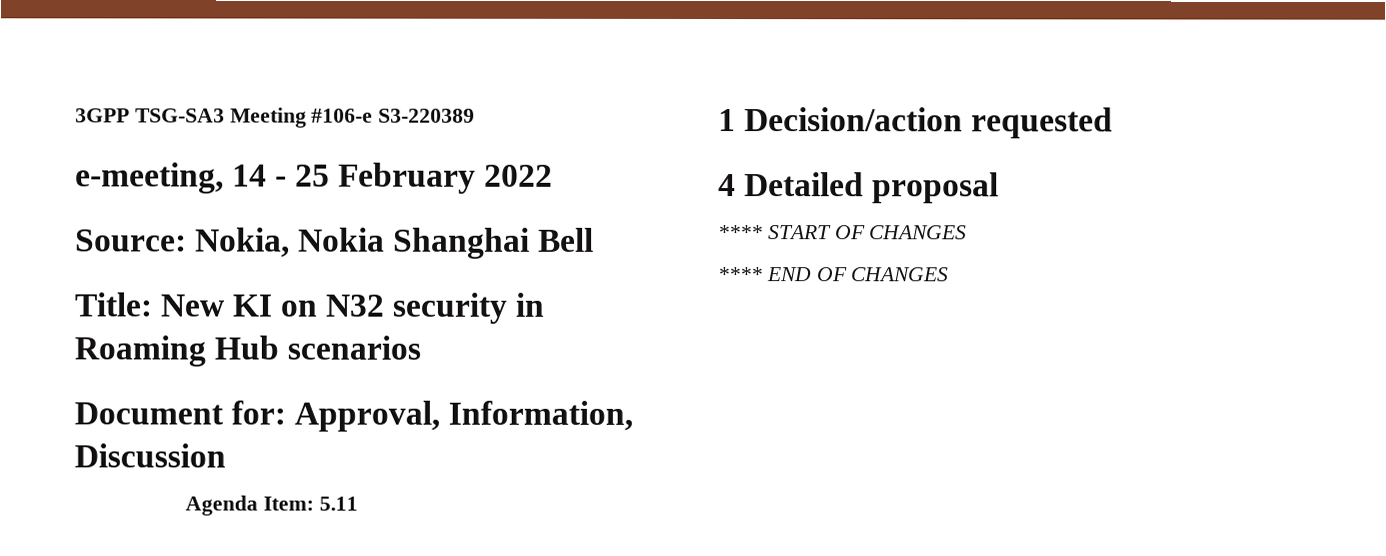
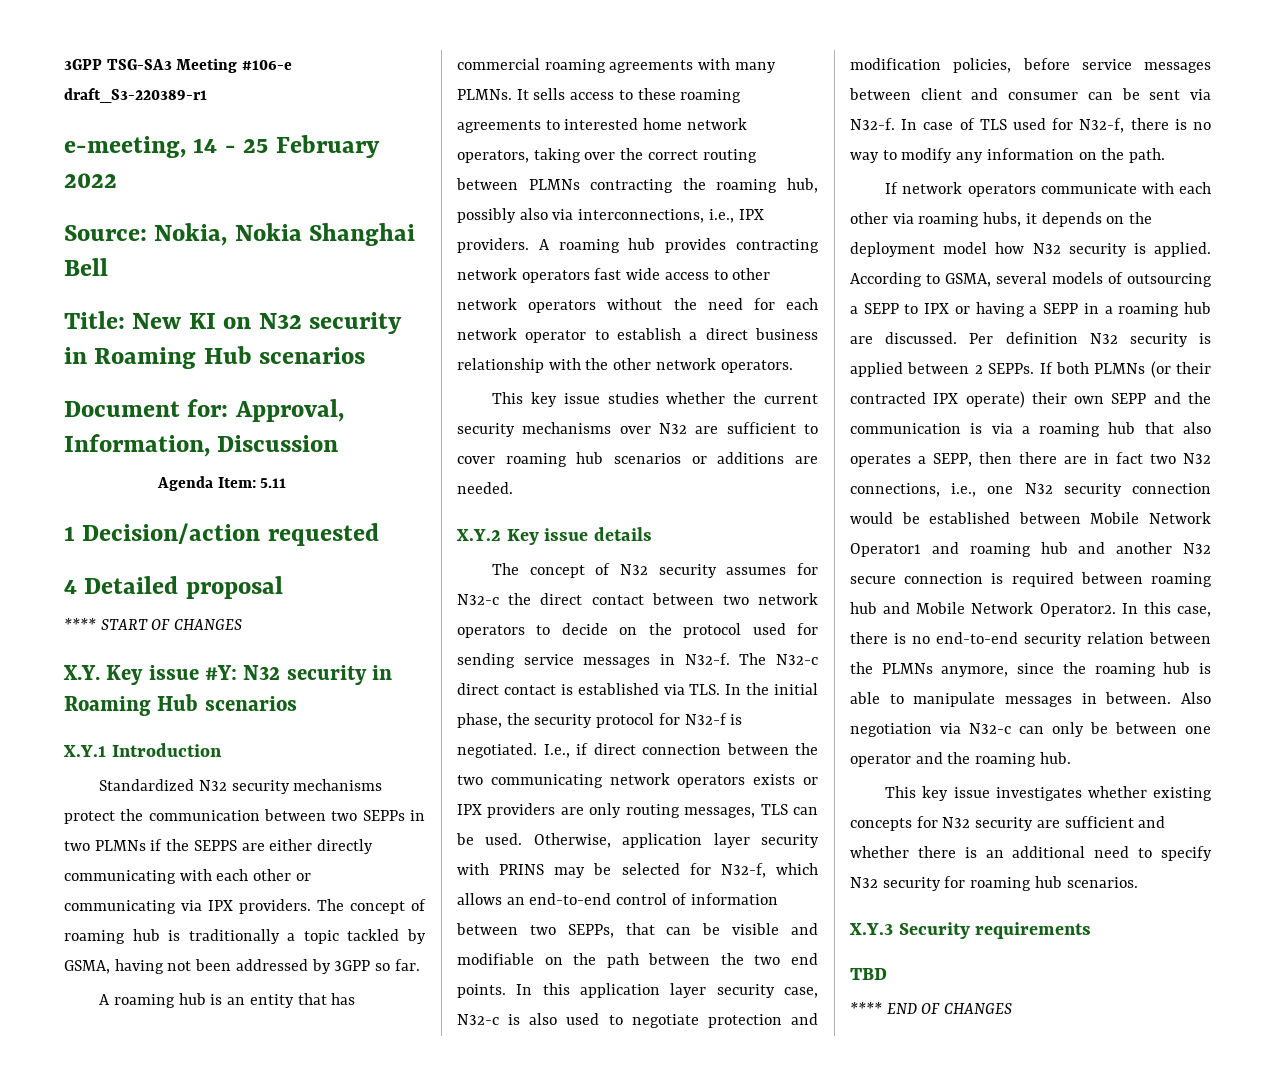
- 3GPP TSG-SA3 Meeting #106-e S3-220389
+ 3GPP TSG-SA3 Meeting #106-e draft_S3-220389-r1
+ X.Y. Key issue #Y: N32 security in Roaming Hub scenarios
+ X.Y.1 Introduction
+ Standardized N32 security mechanisms protect the communication between two SEPPs in two PLMNs if the SEPPS are either directly communicating with each other or communicating via IPX providers. The concept of roaming hub is traditionally a topic tackled by GSMA, having not been addressed by 3GPP so far.
+ A roaming hub is an entity that has commercial roaming agreements with many PLMNs. It sells access to these roaming agreements to interested home network operators, taking over the correct routing between PLMNs contracting the roaming hub, possibly also via interconnections, i.e., IPX providers. A roaming hub provides contracting network operators fast wide access to other network operators without the need for each network operator to establish a direct business relationship with the other network operators.
+ This key issue studies whether the current security mechanisms over N32 are sufficient to cover roaming hub scenarios or additions are needed.
+ X.Y.2 Key issue details
+ The concept of N32 security assumes for N32-c the direct contact between two network operators to decide on the protocol used for sending service messages in N32-f. The N32-c direct contact is established via TLS. In the initial phase, the security protocol for N32-f is negotiated. I.e., if direct connection between the two communicating network operators exists or IPX providers are only routing messages, TLS can be used. Otherwise, application layer security with PRINS may be selected for N32-f, which allows an end-to-end control of information between two SEPPs, that can be visible and modifiable on the path between the two end points. In this application layer security case, N32-c is also used to negotiate protection and modification policies, before service messages between client and consumer can be sent via N32-f. In case of TLS used for N32-f, there is no way to modify any information on the path.
+ If network operators communicate with each other via roaming hubs, it depends on the deployment model how N32 security is applied. According to GSMA, several models of outsourcing a SEPP to IPX or having a SEPP in a roaming hub are discussed. Per definition N32 security is applied between 2 SEPPs. If both PLMNs (or their contracted IPX operate) their own SEPP and the communication is via a roaming hub that also operates a SEPP, then there are in fact two N32 connections, i.e., one N32 security connection would be established between Mobile Network Operator1 and roaming hub and another N32 secure connection is required between roaming hub and Mobile Network Operator2. In this case, there is no end-to-end security relation between the PLMNs anymore, since the roaming hub is able to manipulate messages in between. Also negotiation via N32-c can only be between one operator and the roaming hub.
+ This key issue investigates whether existing concepts for N32 security are sufficient and whether there is an additional need to specify N32 security for roaming hub scenarios.
+ X.Y.3 Security requirements
+ TBD

